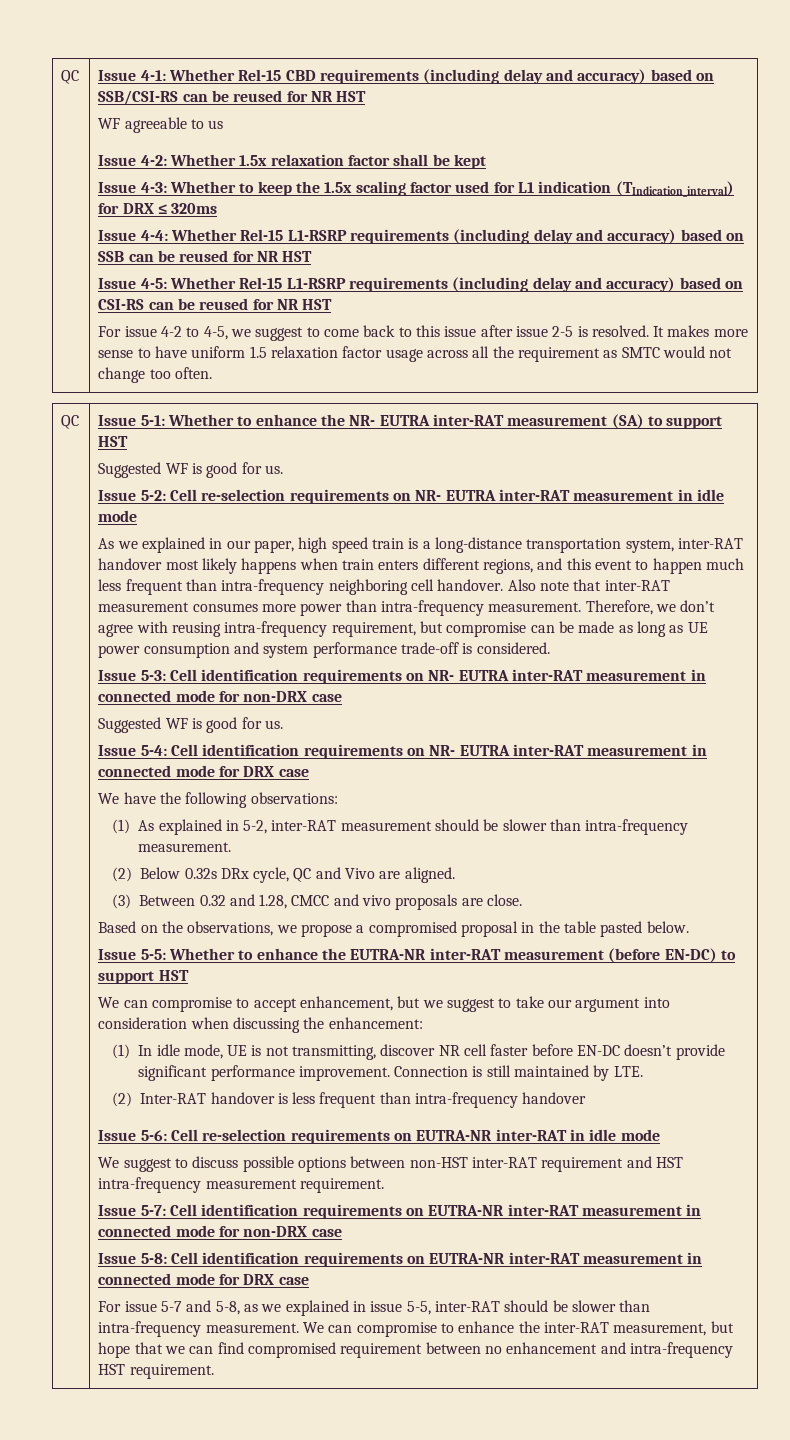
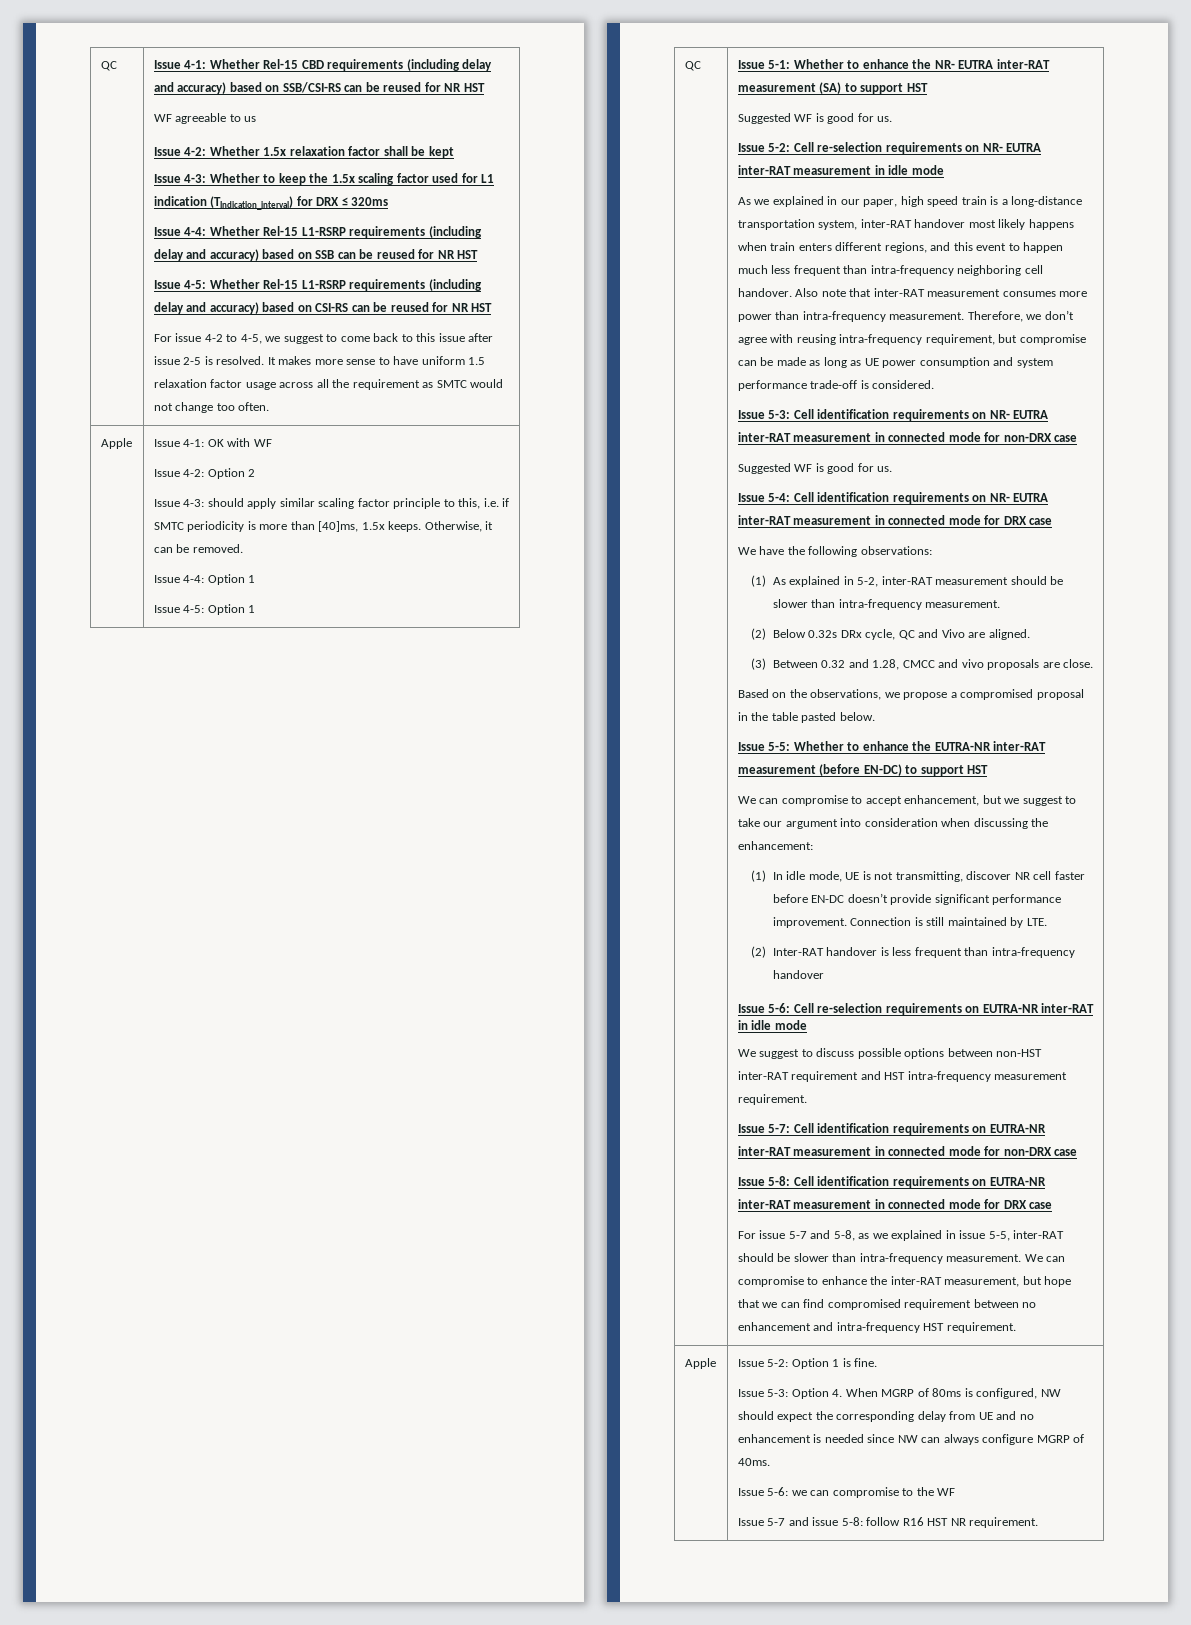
+ Apple | Issue 4-1: OK with WF
+ Issue 4-2: Option 2
+ Issue 4-3: should apply similar scaling factor principle to this, i.e. if SMTC periodicity is more than [40]ms, 1.5x keeps. Otherwise, it can be removed.
+ Issue 4-4: Option 1
+ Issue 4-5: Option 1
+ Apple | Issue 5-2: Option 1 is fine.
+ Issue 5-3: Option 4. When MGRP of 80ms is configured, NW should expect the corresponding delay from UE and no enhancement is needed since NW can always configure MGRP of 40ms.
+ Issue 5-6: we can compromise to the WF
+ Issue 5-7 and issue 5-8: follow R16 HST NR requirement.

